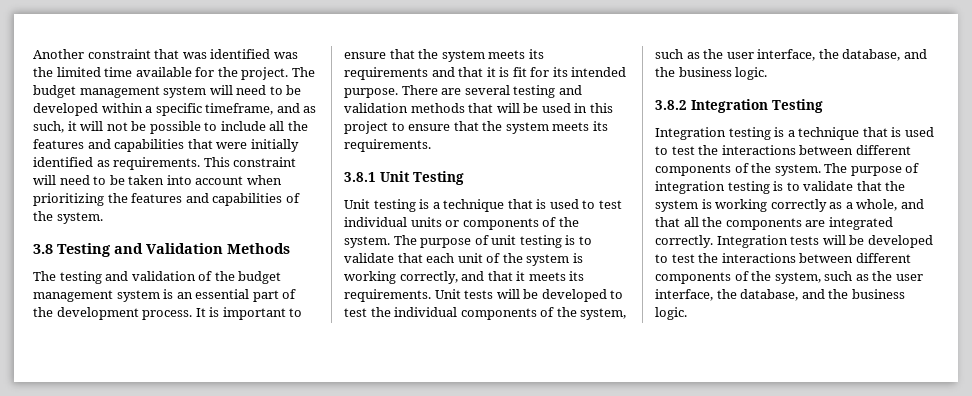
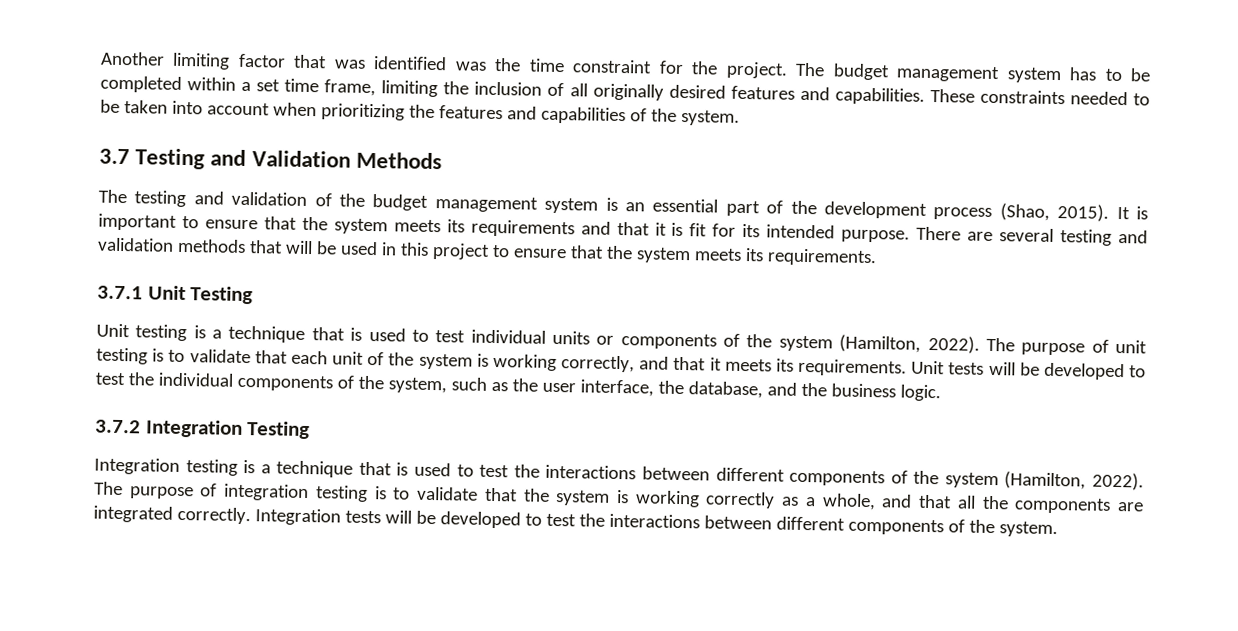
- Another constraint that was identified was the limited time available for the project.
+ Another limiting factor that was identified was the time constraint for the project.
- The budget management system will need to be developed within a specific timeframe, and as such, it will not be possible to include all the features and capabilities that were initially identified as requirements. This constraint will need to be taken into account when prioritizing the features and capabilities of the system.
+ The budget management system has to be completed within a set time frame, limiting the inclusion of all originally desired features and capabilities. These constraints needed to be taken into account when prioritizing the features and capabilities of the system.
- 3.8 Testing and Validation Methods
+ 3.7 Testing and Validation Methods
- The testing and validation of the budget management system is an essential part of the development process.
+ The testing and validation of the budget management system is an essential part of the development process (Shao, 2015).
- 3.8.1 Unit Testing
+ 3.7.1 Unit Testing
- Unit testing is a technique that is used to test individual units or components of the system.
+ Unit testing is a technique that is used to test individual units or components of the system (Hamilton, 2022).
- 3.8.2 Integration Testing
+ 3.7.2 Integration Testing
- Integration testing is a technique that is used to test the interactions between different components of the system.
+ Integration testing is a technique that is used to test the interactions between different components of the system (Hamilton, 2022).
- Integration tests will be developed to test the interactions between different components of the system, such as the user interface, the database, and the business logic.
+ Integration tests will be developed to test the interactions between different components of the system.

